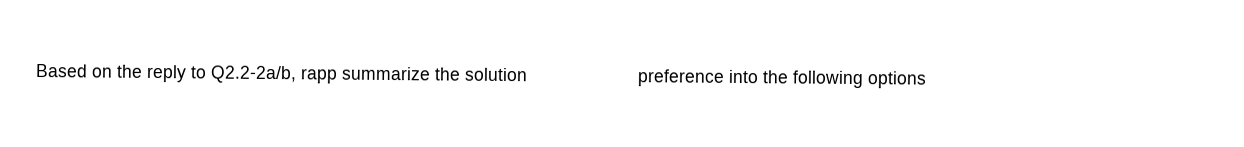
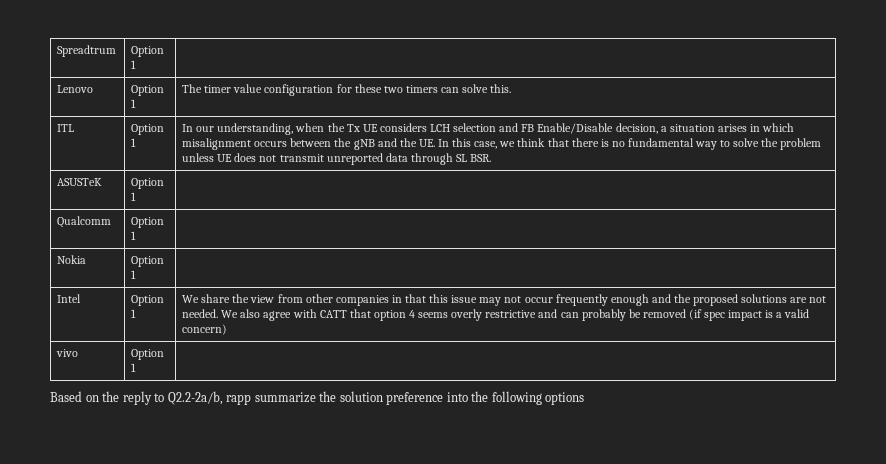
+ Spreadtrum | Option 1 |
+ Lenovo | Option 1 | The timer value configuration for these two timers can solve this.
+ ITL | Option 1 | In our understanding, when the Tx UE considers LCH selection and FB Enable/Disable decision, a situation arises in which misalignment occurs between the gNB and the UE. In this case, we think that there is no fundamental way to solve the problem unless UE does not transmit unreported data through SL BSR.
+ ASUSTeK | Option 1 |
+ Qualcomm | Option 1 |
+ Nokia | Option 1 |
+ Intel | Option 1 | We share the view from other companies in that this issue may not occur frequently enough and the proposed solutions are not needed. We also agree with CATT that option 4 seems overly restrictive and can probably be removed (if spec impact is a valid concern)
+ vivo | Option 1 |

